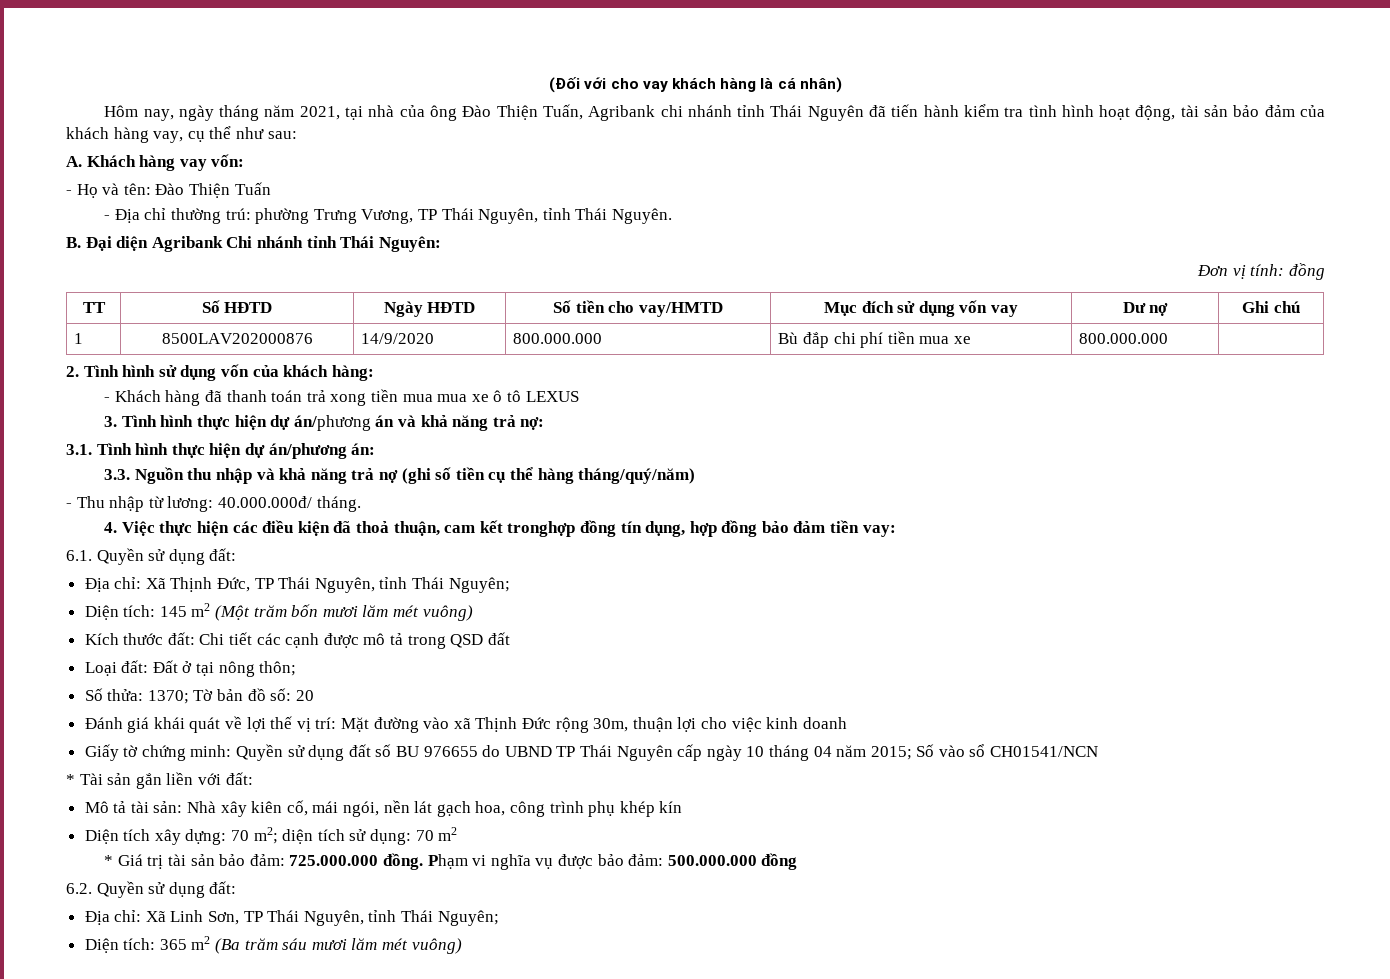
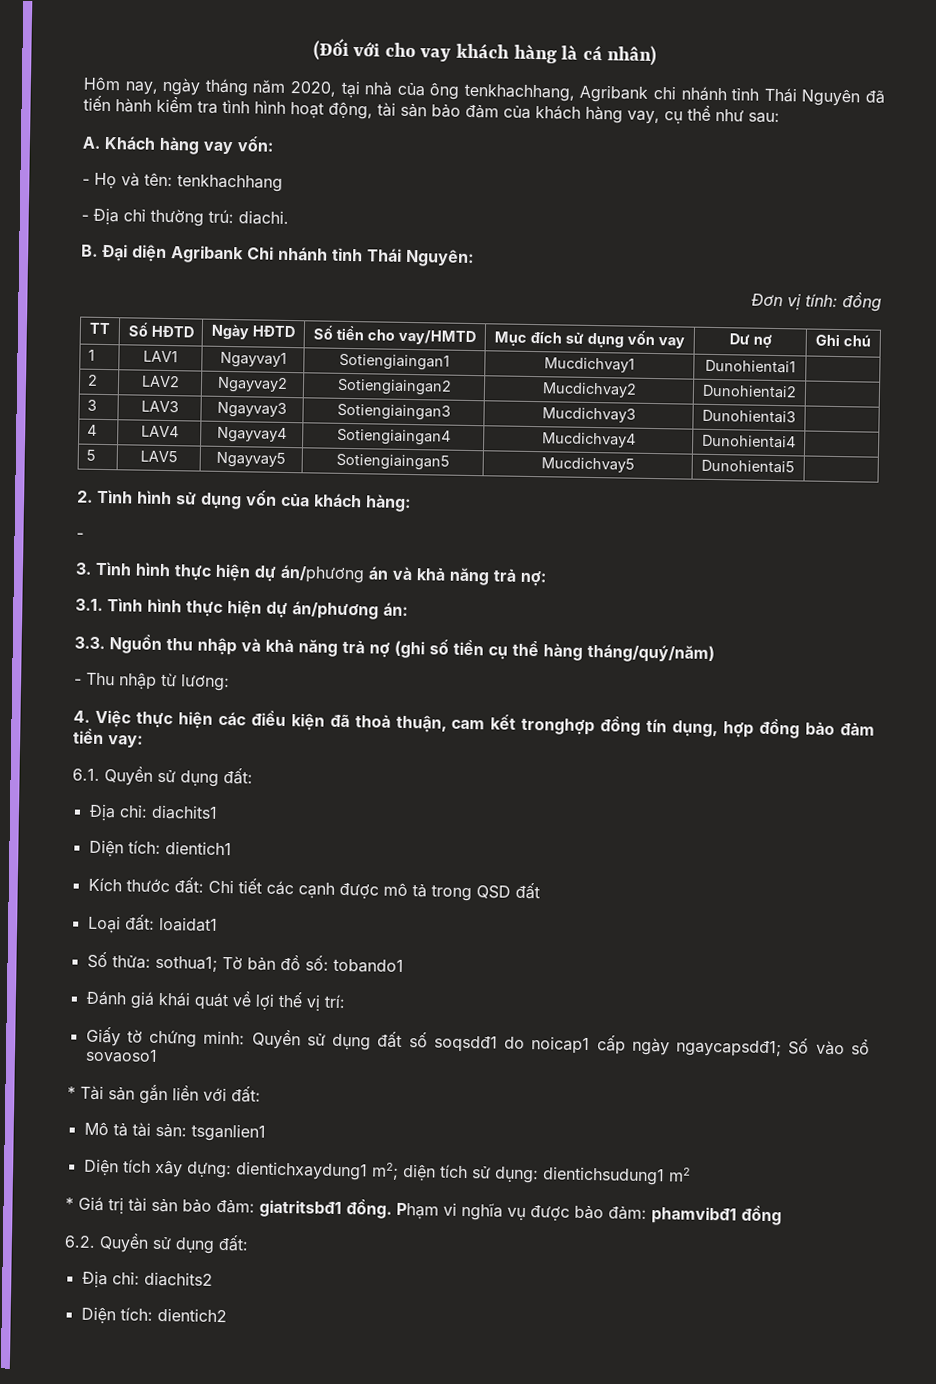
- Hôm nay, ngày tháng năm 2021, tại nhà của ông Đào Thiện Tuấn, Agribank chi nhánh tỉnh Thái Nguyên đã tiến hành kiểm tra tình hình hoạt động, tài sản bảo đảm của khách hàng vay, cụ thể như sau:
+ Hôm nay, ngày tháng năm 2020, tại nhà của ông tenkhachhang, Agribank chi nhánh tỉnh Thái Nguyên đã tiến hành kiểm tra tình hình hoạt động, tài sản bảo đảm của khách hàng vay, cụ thể như sau:
- - Họ và tên: Đào Thiện Tuấn
+ - Họ và tên: tenkhachhang
- - Địa chỉ thường trú: phường Trưng Vương, TP Thái Nguyên, tỉnh Thái Nguyên.
+ - Địa chỉ thường trú: diachi.
- 1 | 8500LAV202000876 | 14/9/2020 | 800.000.000 | Bù đắp chi phí tiền mua xe | 800.000.000 |
+ 1 | LAV1 | Ngayvay1 | Sotiengiaingan1 | Mucdichvay1 | Dunohientai1 |
+ 2 | LAV2 | Ngayvay2 | Sotiengiaingan2 | Mucdichvay2 | Dunohientai2 |
+ 3 | LAV3 | Ngayvay3 | Sotiengiaingan3 | Mucdichvay3 | Dunohientai3 |
+ 4 | LAV4 | Ngayvay4 | Sotiengiaingan4 | Mucdichvay4 | Dunohientai4 |
+ 5 | LAV5 | Ngayvay5 | Sotiengiaingan5 | Mucdichvay5 | Dunohientai5 |
  2. Tình hình sử dụng vốn của khách hàng:
- - Khách hàng đã thanh toán trả xong tiền mua mua xe ô tô LEXUS
+ -
- - Thu nhập từ lương: 40.000.000đ/ tháng.
+ - Thu nhập từ lương:
- Địa chỉ: Xã Thịnh Đức, TP Thái Nguyên, tỉnh Thái Nguyên;
- Diện tích: 145 m2 (Một trăm bốn mươi lăm mét vuông)
+ Địa chỉ: diachits1
+ Diện tích: dientich1
- Loại đất: Đất ở tại nông thôn;
+ Loại đất: loaidat1
- Số thửa: 1370; Tờ bản đồ số: 20
+ Số thửa: sothua1; Tờ bản đồ số: tobando1
- Đánh giá khái quát về lợi thế vị trí: Mặt đường vào xã Thịnh Đức rộng 30m, thuận lợi cho việc kinh doanh
+ Đánh giá khái quát về lợi thế vị trí:
- Giấy tờ chứng minh: Quyền sử dụng đất số BU 976655 do UBND TP Thái Nguyên cấp ngày 10 tháng 04 năm 2015; Số vào sổ CH01541/NCN
+ Giấy tờ chứng minh: Quyền sử dụng đất số soqsdđ1 do noicap1 cấp ngày ngaycapsdđ1; Số vào sổ sovaoso1
- Mô tả tài sản: Nhà xây kiên cố, mái ngói, nền lát gạch hoa, công trình phụ khép kín
+ Mô tả tài sản: tsganlien1
- Diện tích xây dựng: 70 m2; diện tích sử dụng: 70 m2
+ Diện tích xây dựng: dientichxaydung1 m2; diện tích sử dụng: dientichsudung1 m2
- * Giá trị tài sản bảo đảm: 725.000.000 đồng.
+ * Giá trị tài sản bảo đảm: giatritsbđ1 đồng.
- Phạm vi nghĩa vụ được bảo đảm: 500.000.000 đồng
+ Phạm vi nghĩa vụ được bảo đảm: phamvibđ1 đồng
- Địa chỉ: Xã Linh Sơn, TP Thái Nguyên, tỉnh Thái Nguyên;
- Diện tích: 365 m2 (Ba trăm sáu mươi lăm mét vuông)
+ Địa chỉ: diachits2
+ Diện tích: dientich2

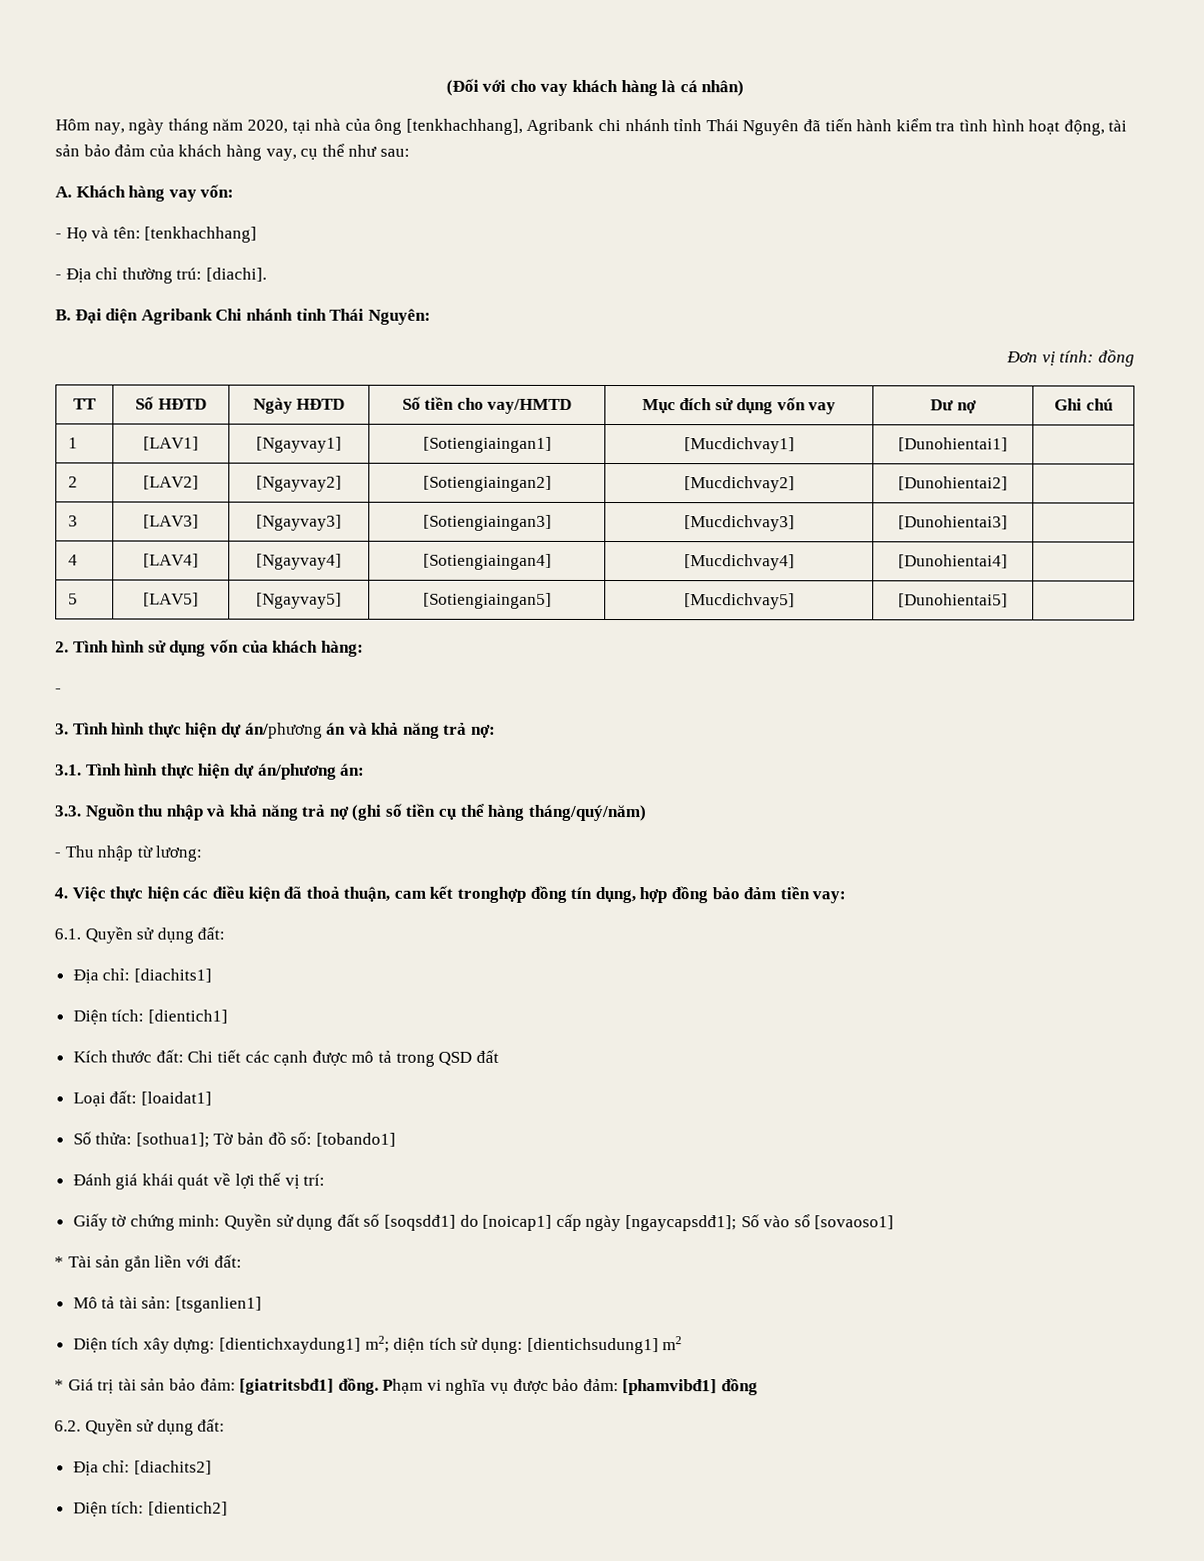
- Hôm nay, ngày tháng năm 2020, tại nhà của ông tenkhachhang, Agribank chi nhánh tỉnh Thái Nguyên đã tiến hành kiểm tra tình hình hoạt động, tài sản bảo đảm của khách hàng vay, cụ thể như sau:
+ Hôm nay, ngày tháng năm 2020, tại nhà của ông [tenkhachhang], Agribank chi nhánh tỉnh Thái Nguyên đã tiến hành kiểm tra tình hình hoạt động, tài sản bảo đảm của khách hàng vay, cụ thể như sau:
- - Họ và tên: tenkhachhang
+ - Họ và tên: [tenkhachhang]
- - Địa chỉ thường trú: diachi.
+ - Địa chỉ thường trú: [diachi].
- 1 | LAV1 | Ngayvay1 | Sotiengiaingan1 | Mucdichvay1 | Dunohientai1 |
- 2 | LAV2 | Ngayvay2 | Sotiengiaingan2 | Mucdichvay2 | Dunohientai2 |
- 3 | LAV3 | Ngayvay3 | Sotiengiaingan3 | Mucdichvay3 | Dunohientai3 |
- 4 | LAV4 | Ngayvay4 | Sotiengiaingan4 | Mucdichvay4 | Dunohientai4 |
- 5 | LAV5 | Ngayvay5 | Sotiengiaingan5 | Mucdichvay5 | Dunohientai5 |
+ 1 | [LAV1] | [Ngayvay1] | [Sotiengiaingan1] | [Mucdichvay1] | [Dunohientai1] |
+ 2 | [LAV2] | [Ngayvay2] | [Sotiengiaingan2] | [Mucdichvay2] | [Dunohientai2] |
+ 3 | [LAV3] | [Ngayvay3] | [Sotiengiaingan3] | [Mucdichvay3] | [Dunohientai3] |
+ 4 | [LAV4] | [Ngayvay4] | [Sotiengiaingan4] | [Mucdichvay4] | [Dunohientai4] |
+ 5 | [LAV5] | [Ngayvay5] | [Sotiengiaingan5] | [Mucdichvay5] | [Dunohientai5] |
- Địa chỉ: diachits1
- Diện tích: dientich1
+ Địa chỉ: [diachits1]
+ Diện tích: [dientich1]
- Loại đất: loaidat1
+ Loại đất: [loaidat1]
- Số thửa: sothua1; Tờ bản đồ số: tobando1
+ Số thửa: [sothua1]; Tờ bản đồ số: [tobando1]
- Giấy tờ chứng minh: Quyền sử dụng đất số soqsdđ1 do noicap1 cấp ngày ngaycapsdđ1; Số vào sổ sovaoso1
+ Giấy tờ chứng minh: Quyền sử dụng đất số [soqsdđ1] do [noicap1] cấp ngày [ngaycapsdđ1]; Số vào sổ [sovaoso1]
- Mô tả tài sản: tsganlien1
+ Mô tả tài sản: [tsganlien1]
- Diện tích xây dựng: dientichxaydung1 m2; diện tích sử dụng: dientichsudung1 m2
+ Diện tích xây dựng: [dientichxaydung1] m2; diện tích sử dụng: [dientichsudung1] m2
- * Giá trị tài sản bảo đảm: giatritsbđ1 đồng.
+ * Giá trị tài sản bảo đảm: [giatritsbđ1] đồng.
- Phạm vi nghĩa vụ được bảo đảm: phamvibđ1 đồng
+ Phạm vi nghĩa vụ được bảo đảm: [phamvibđ1] đồng
- Địa chỉ: diachits2
- Diện tích: dientich2
+ Địa chỉ: [diachits2]
+ Diện tích: [dientich2]

